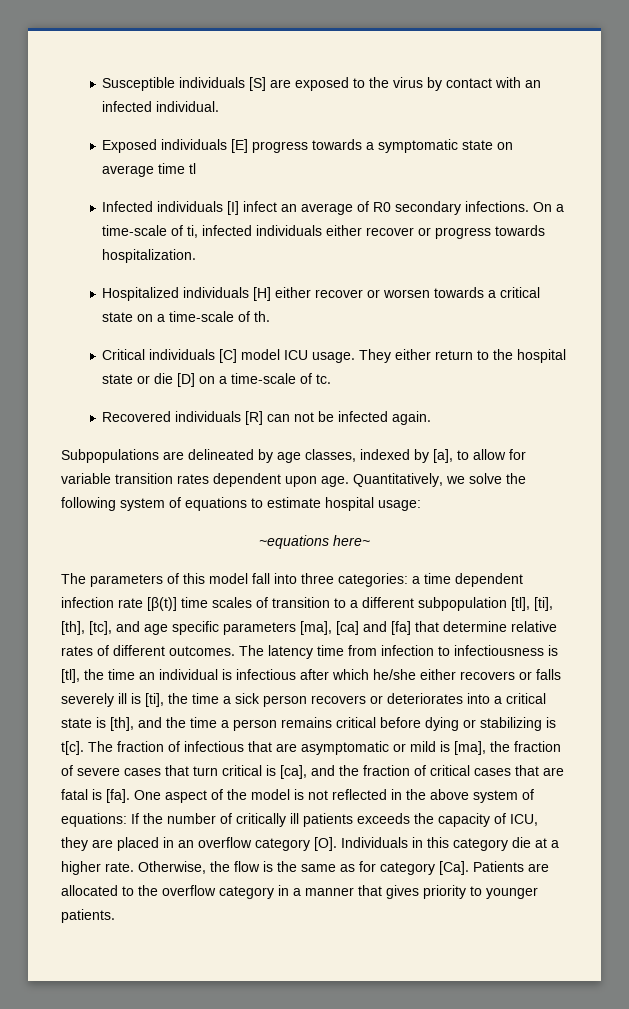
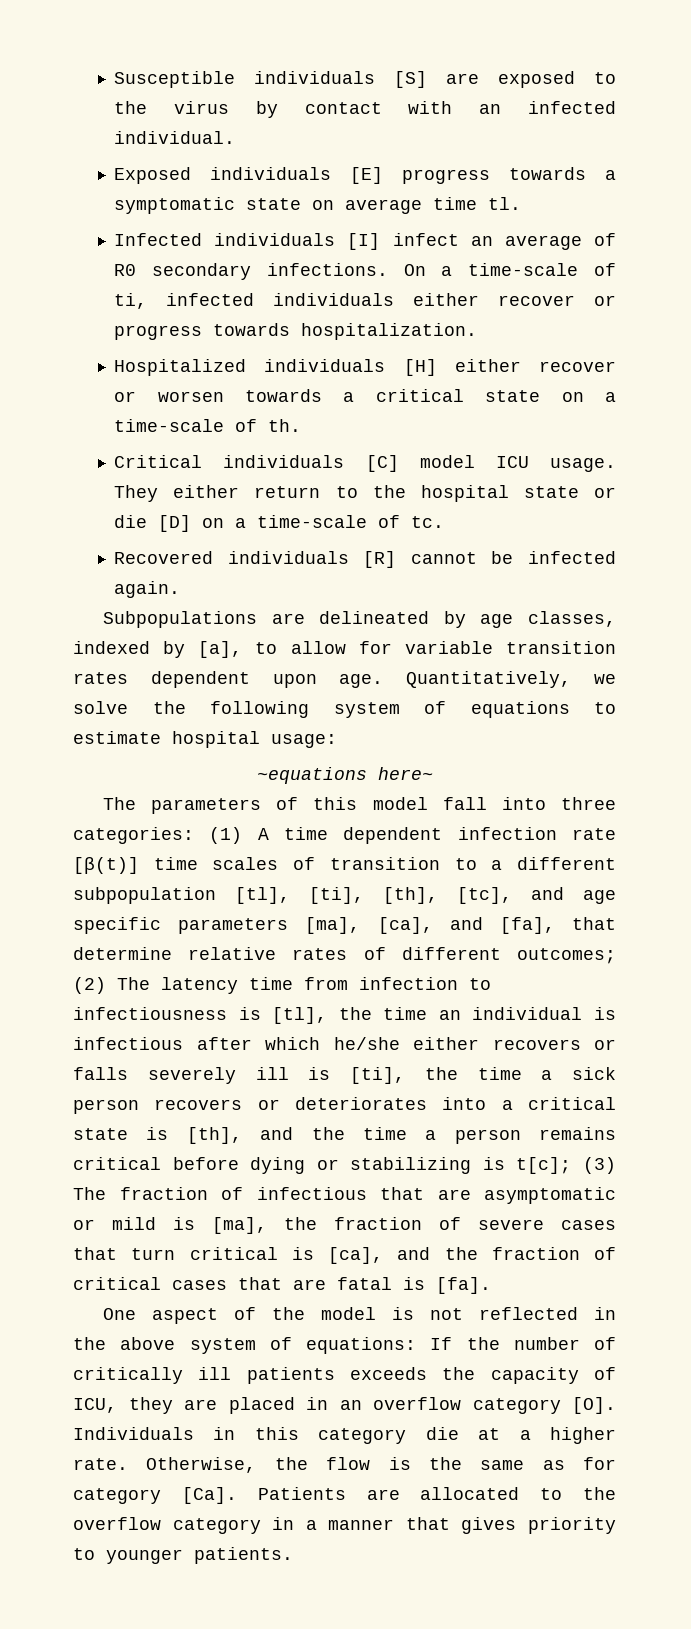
- Exposed individuals [E] progress towards a symptomatic state on average time tl
+ Exposed individuals [E] progress towards a symptomatic state on average time tl.
- Recovered individuals [R] can not be infected again.
+ Recovered individuals [R] cannot be infected again.
- a time dependent infection rate [β(t)] time scales of transition to a different subpopulation [tl], [ti], [th], [tc], and age specific parameters [ma], [ca] and [fa] that determine relative rates of different outcomes. The latency time from infection to infectiousness is [tl], the time an individual is infectious after which he/she either recovers or falls severely ill is [ti], the time a sick person recovers or deteriorates into a critical state is [th], and the time a person remains critical before dying or stabilizing is t[c]. The fraction of infectious that are asymptomatic or mild is [ma], the fraction of severe cases that turn critical is [ca], and the fraction of critical cases that are fatal is [fa]. One aspect of the model is not reflected in the above system of equations:
+ (1) A time dependent infection rate [β(t)] time scales of transition to a different subpopulation [tl], [ti], [th], [tc], and age specific parameters [ma], [ca], and [fa], that determine relative rates of different outcomes; (2) The latency time from infection to infectiousness is [tl], the time an individual is infectious after which he/she either recovers or falls severely ill is [ti], the time a sick person recovers or deteriorates into a critical state is [th], and the time a person remains critical before dying or stabilizing is t[c]; (3) The fraction of infectious that are asymptomatic or mild is [ma], the fraction of severe cases that turn critical is [ca], and the fraction of critical cases that are fatal is [fa].
+ One aspect of the model is not reflected in the above system of equations:

